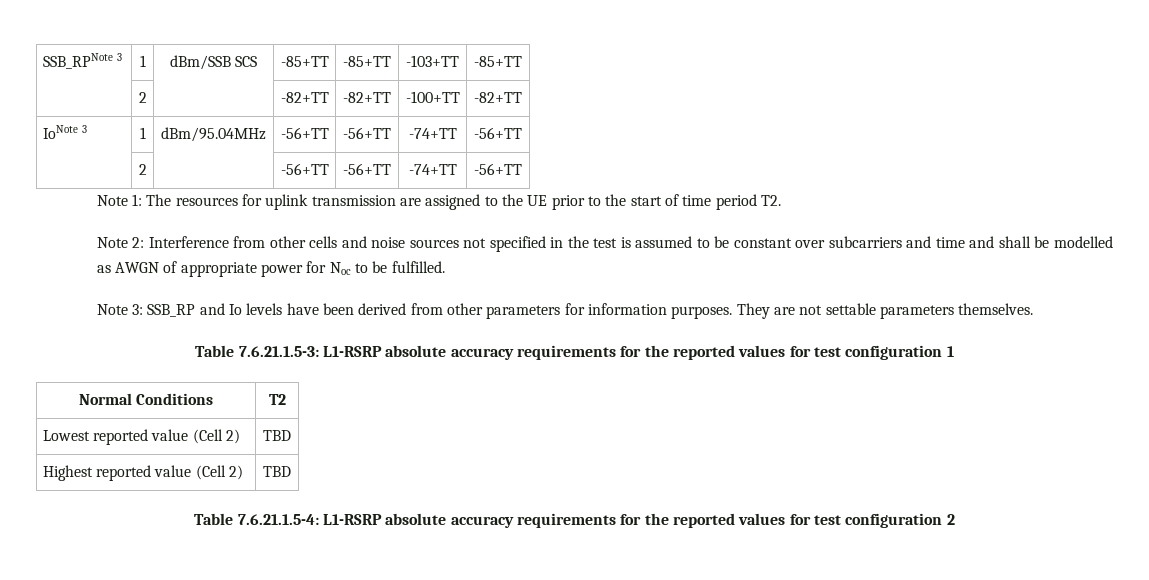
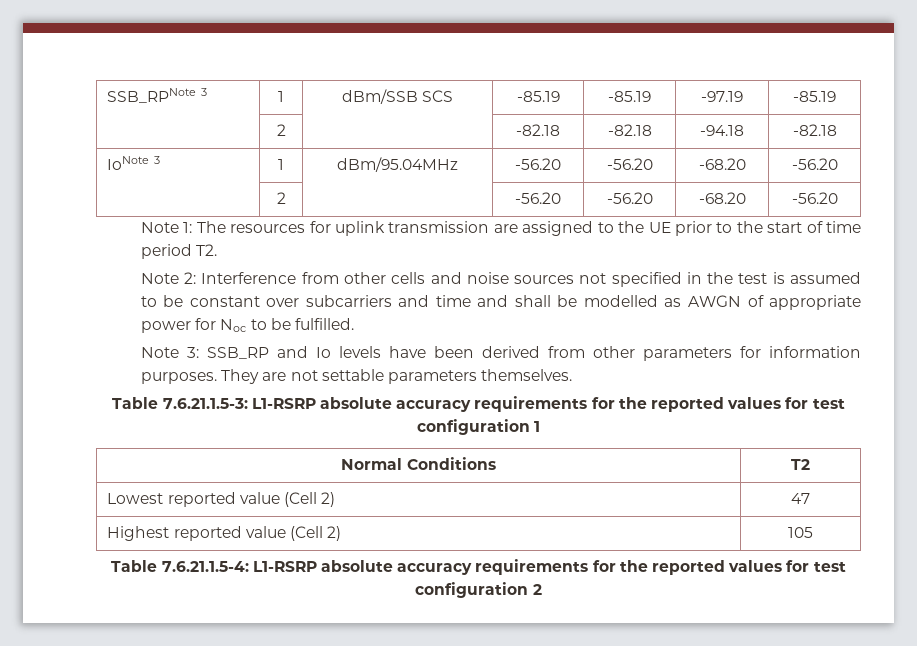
- SSB_RPNote 3 | 1 | dBm/SSB SCS | -85+TT | -85+TT | -103+TT | -85+TT
- | 2 | | -82+TT | -82+TT | -100+TT | -82+TT
- IoNote 3 | 1 | dBm/95.04MHz | -56+TT | -56+TT | -74+TT | -56+TT
- | 2 | | -56+TT | -56+TT | -74+TT | -56+TT
+ SSB_RPNote 3 | 1 | dBm/SSB SCS | -85.19 | -85.19 | -97.19 | -85.19
+ | 2 | | -82.18 | -82.18 | -94.18 | -82.18
+ IoNote 3 | 1 | dBm/95.04MHz | -56.20 | -56.20 | -68.20 | -56.20
+ | 2 | | -56.20 | -56.20 | -68.20 | -56.20
- Lowest reported value (Cell 2) | TBD
+ Lowest reported value (Cell 2) | 47
- Highest reported value (Cell 2) | TBD
+ Highest reported value (Cell 2) | 105

